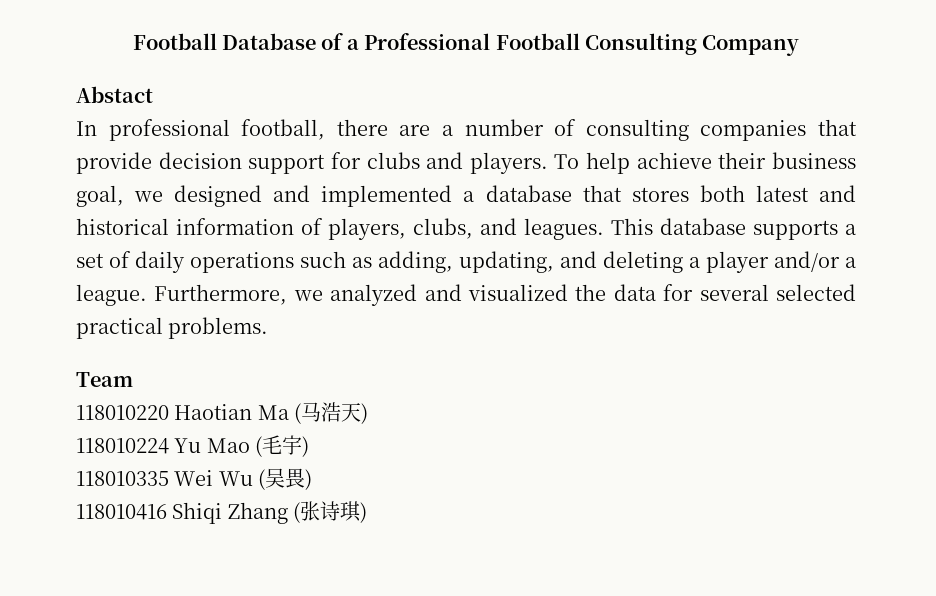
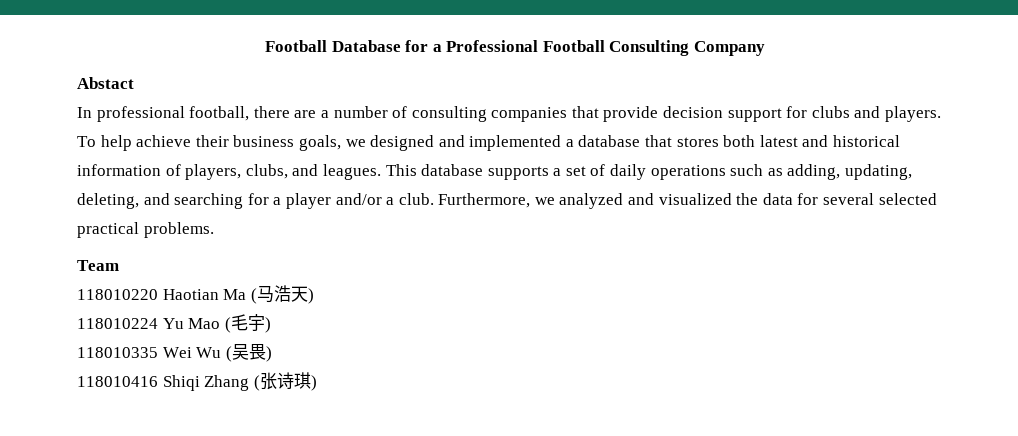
- Football Database of a Professional Football Consulting Company
+ Football Database for a Professional Football Consulting Company
- To help achieve their business goal, we designed and implemented a database that stores both latest and historical information of players, clubs, and leagues.
+ To help achieve their business goals, we designed and implemented a database that stores both latest and historical information of players, clubs, and leagues.
- This database supports a set of daily operations such as adding, updating, and deleting a player and/or a league.
+ This database supports a set of daily operations such as adding, updating, deleting, and searching for a player and/or a club.

